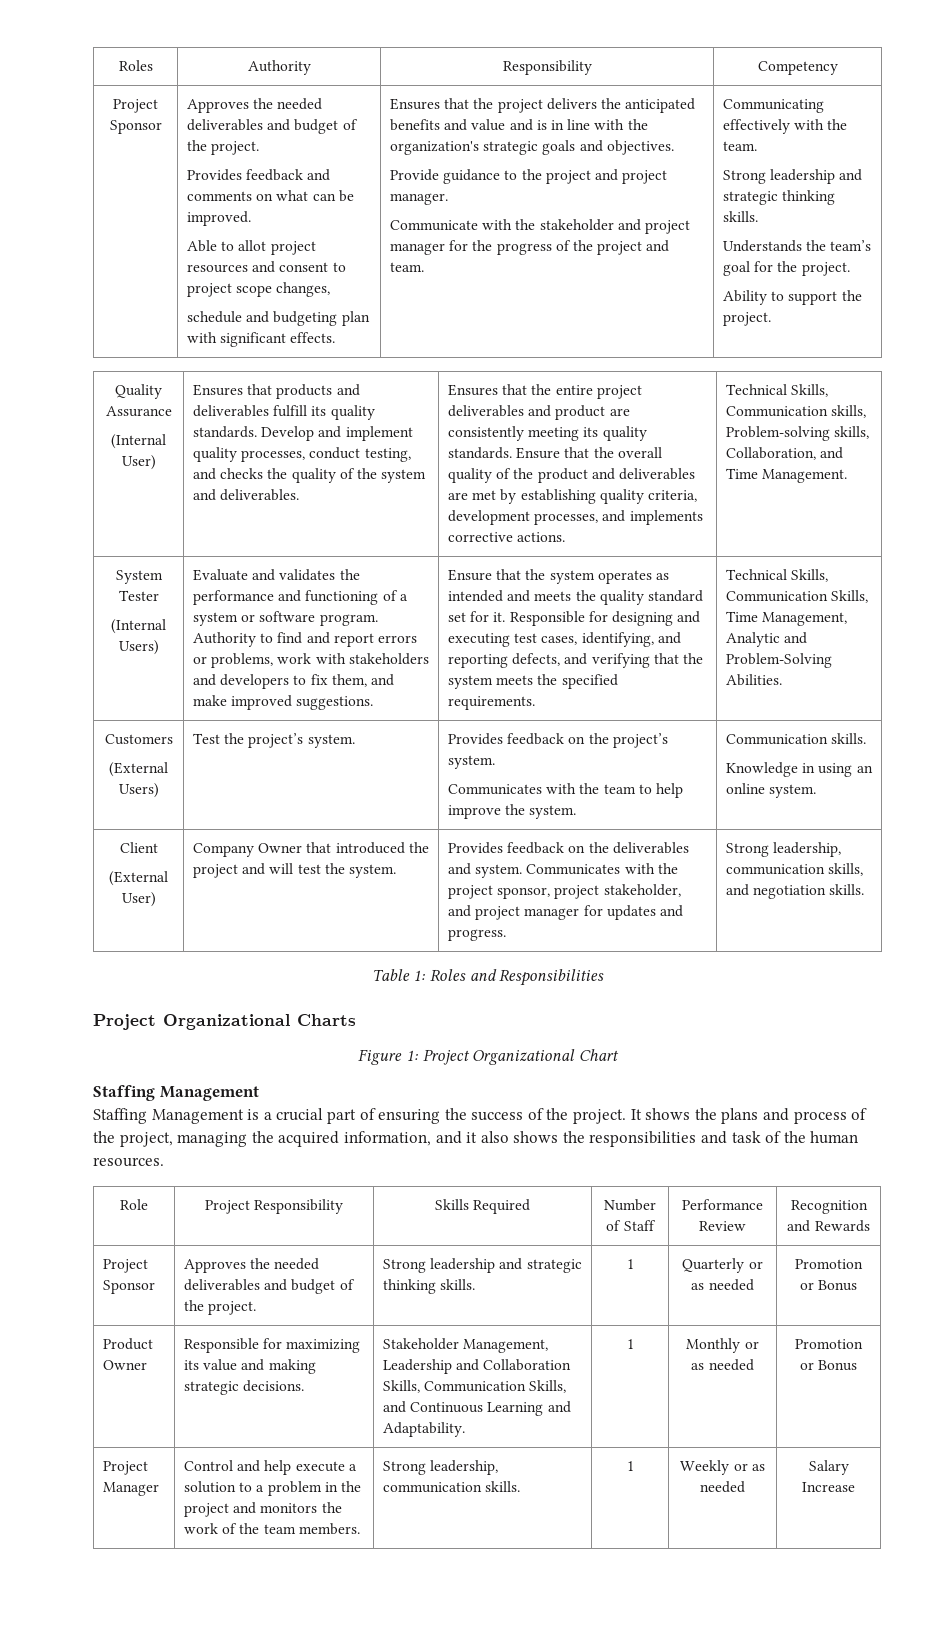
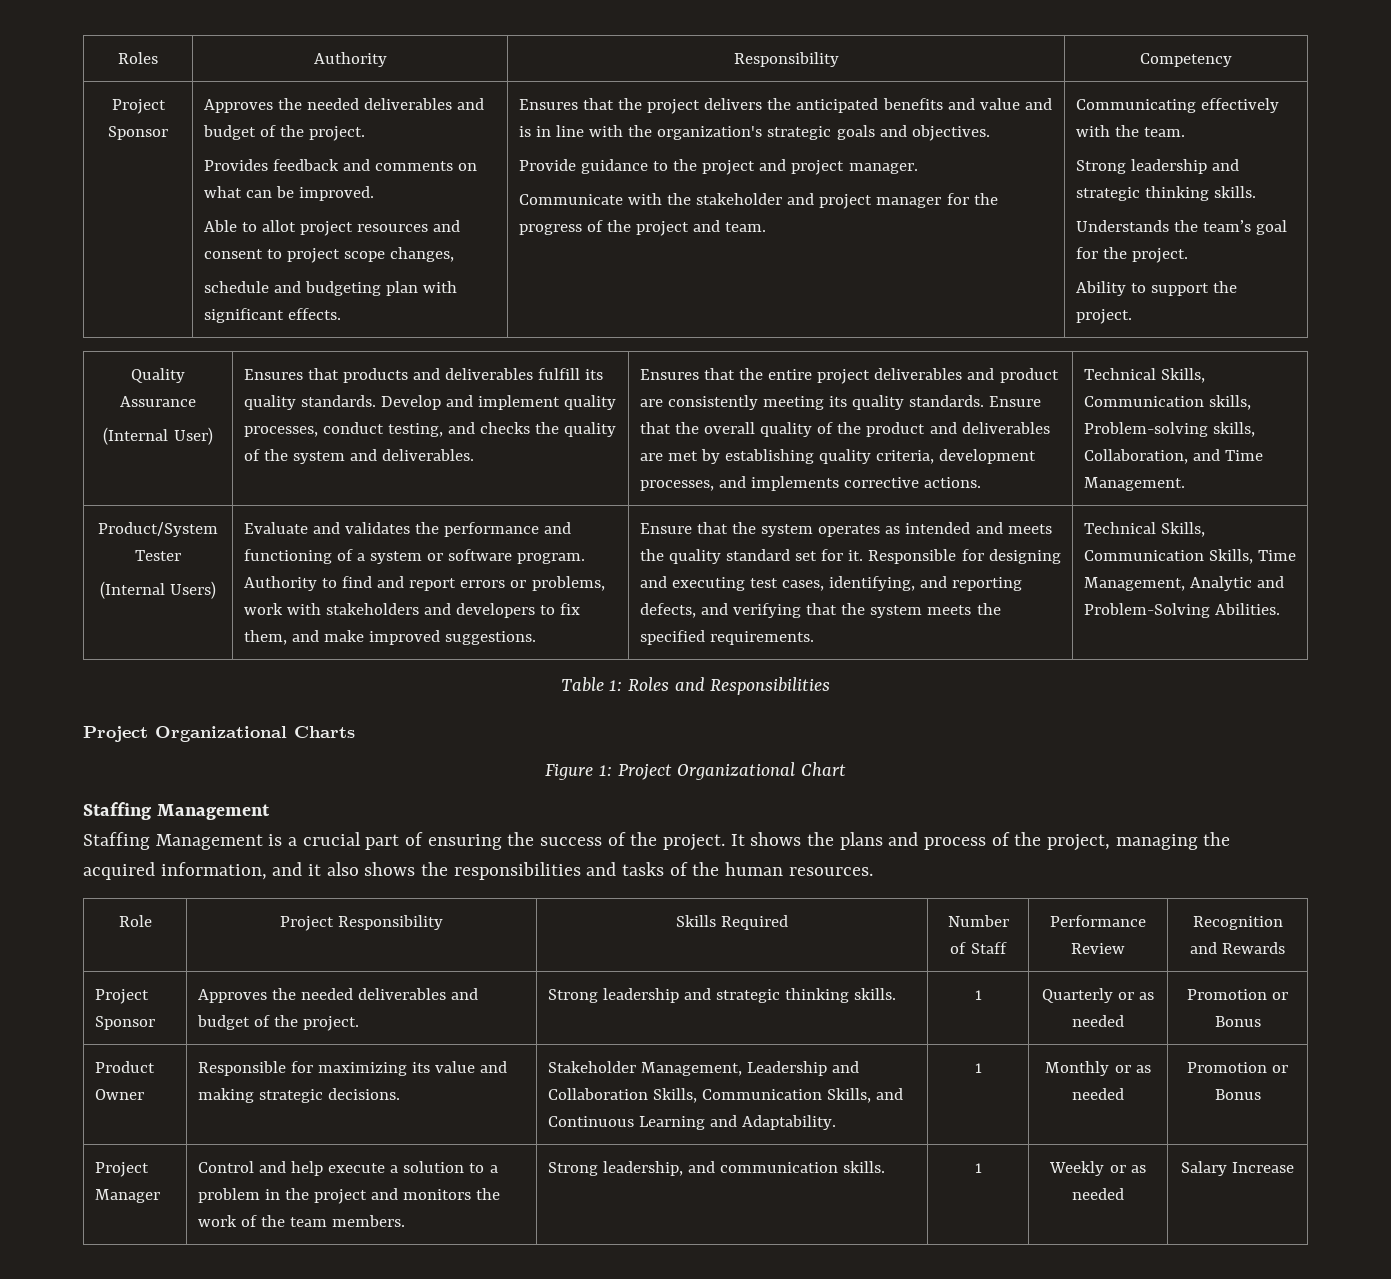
- System Tester
+ Product/System Tester
- Customers
- (External Users) | Test the project’s system. | Provides feedback on the project’s system.
- Communicates with the team to help improve the system. | Communication skills.
- Knowledge in using an online system.
- Client
- (External User) | Company Owner that introduced the project and will test the system. | Provides feedback on the deliverables and system. Communicates with the project sponsor, project stakeholder, and project manager for updates and progress. | Strong leadership, communication skills, and negotiation skills.
- It shows the plans and process of the project, managing the acquired information, and it also shows the responsibilities and task of the human resources.
+ It shows the plans and process of the project, managing the acquired information, and it also shows the responsibilities and tasks of the human resources.
- Project Manager | Control and help execute a solution to a problem in the project and monitors the work of the team members. | Strong leadership, communication skills. | 1 | Weekly or as needed | Salary Increase
+ Project Manager | Control and help execute a solution to a problem in the project and monitors the work of the team members. | Strong leadership, and communication skills. | 1 | Weekly or as needed | Salary Increase

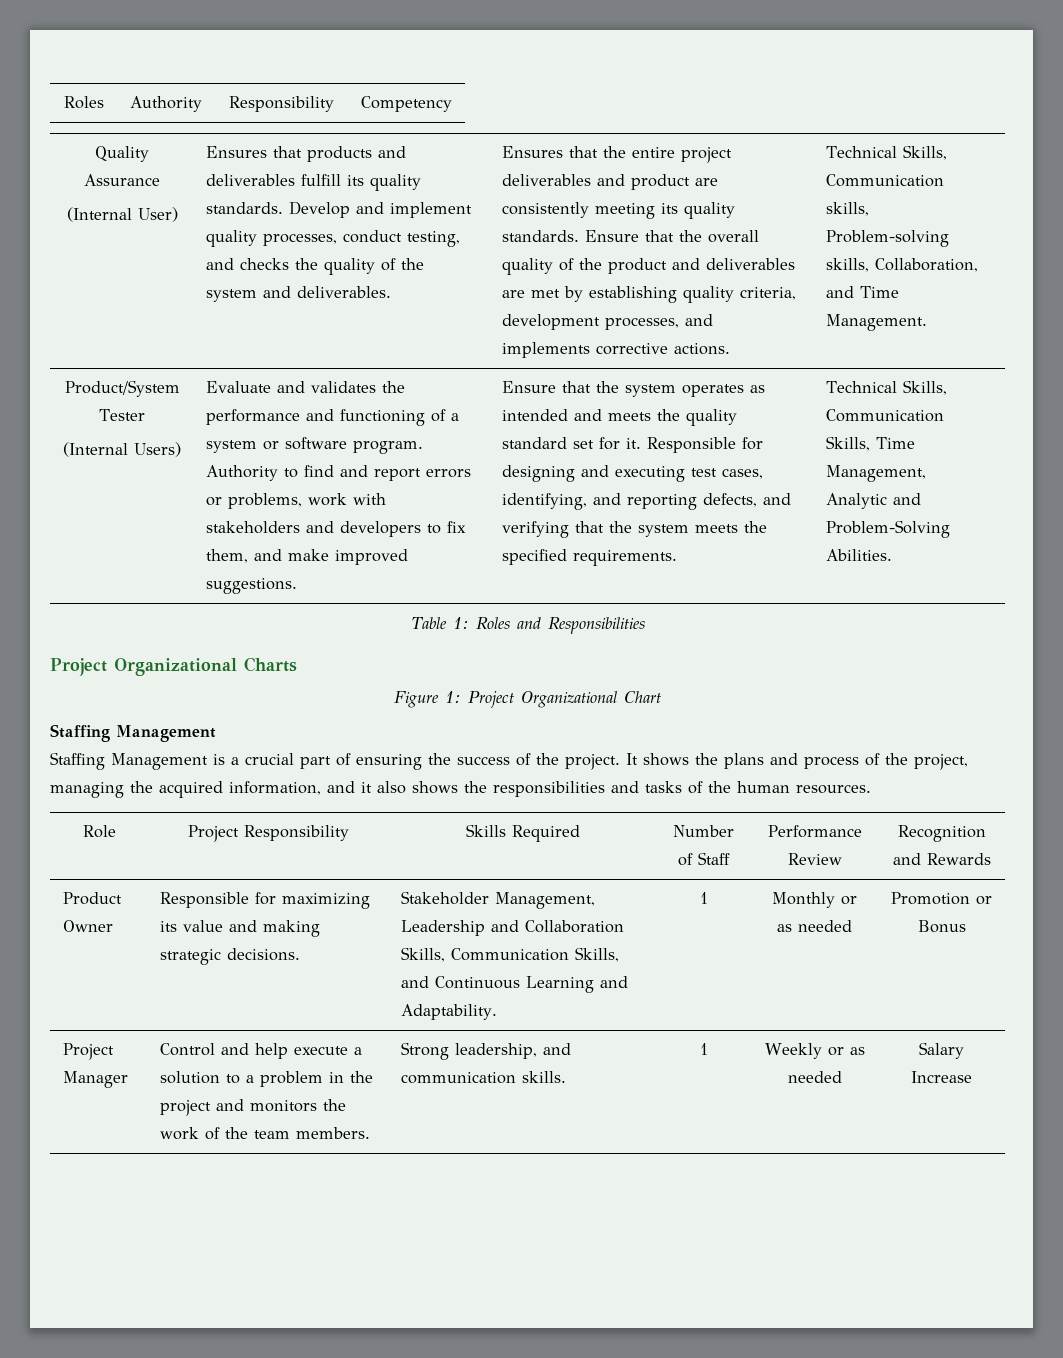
  Roles | Authority | Responsibility | Competency
- Project Sponsor | Approves the needed deliverables and budget of the project.
- Provides feedback and comments on what can be improved.
- Able to allot project resources and consent to project scope changes,
- schedule and budgeting plan with significant effects. | Ensures that the project delivers the anticipated benefits and value and is in line with the organization's strategic goals and objectives.
- Provide guidance to the project and project manager.
- Communicate with the stakeholder and project manager for the progress of the project and team. | Communicating effectively with the team.
- Strong leadership and strategic thinking skills.
- Understands the team’s goal for the project.
- Ability to support the project.
- Project Sponsor | Approves the needed deliverables and budget of the project. | Strong leadership and strategic thinking skills. | 1 | Quarterly or as needed | Promotion or Bonus

